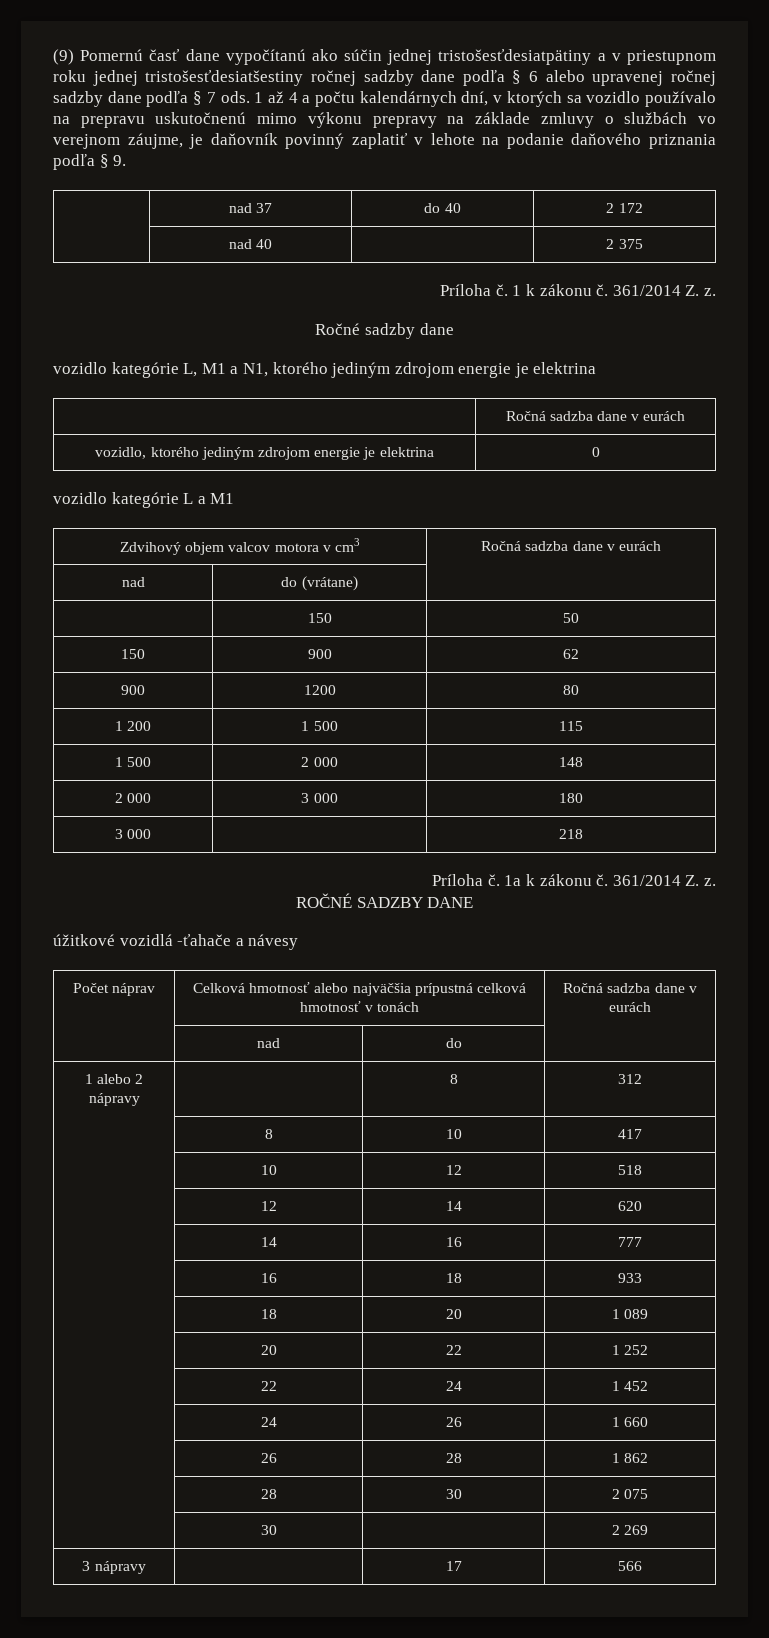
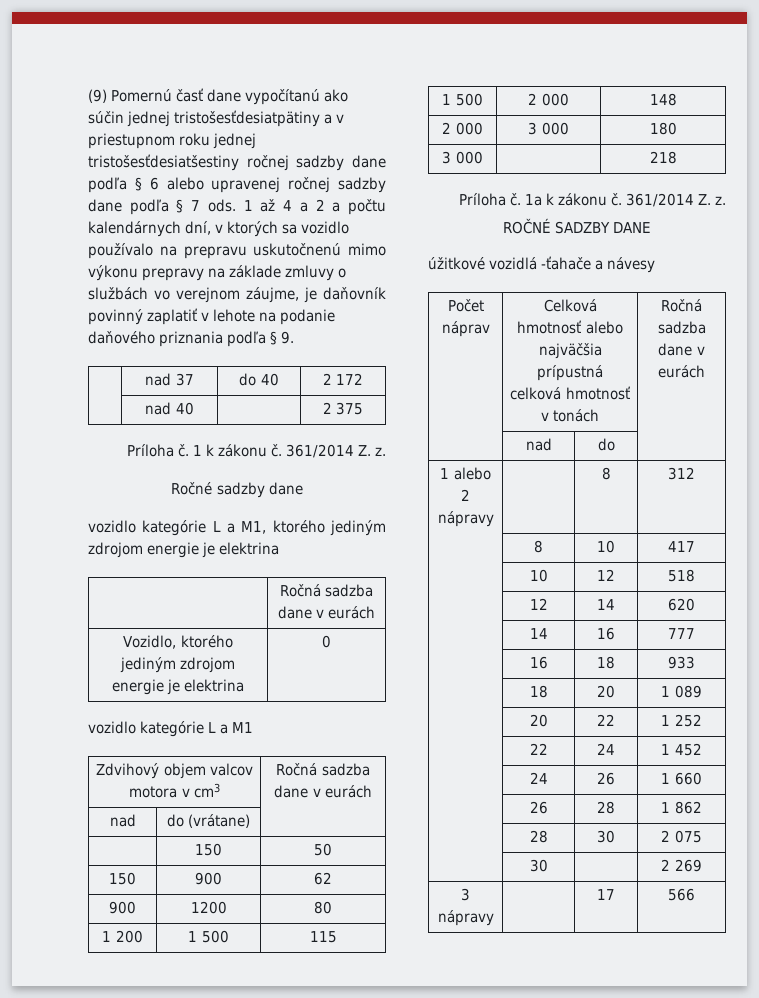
- 1 až 4 a počtu kalendárnych dní, v ktorých sa vozidlo používalo na prepravu uskutočnenú mimo výkonu prepravy na základe zmluvy o službách vo verejnom záujme, je daňovník povinný zaplatiť v lehote na podanie daňového priznania podľa § 9.
+ 1 až 4 a 2 a počtu kalendárnych dní, v ktorých sa vozidlo používalo na prepravu uskutočnenú mimo výkonu prepravy na základe zmluvy o službách vo verejnom záujme, je daňovník povinný zaplatiť v lehote na podanie daňového priznania podľa § 9.
- vozidlo kategórie L, M1 a N1, ktorého jediným zdrojom energie je elektrina
+ vozidlo kategórie L a M1, ktorého jediným zdrojom energie je elektrina
- vozidlo, ktorého jediným zdrojom energie je elektrina | 0
+ Vozidlo, ktorého jediným zdrojom energie je elektrina | 0

